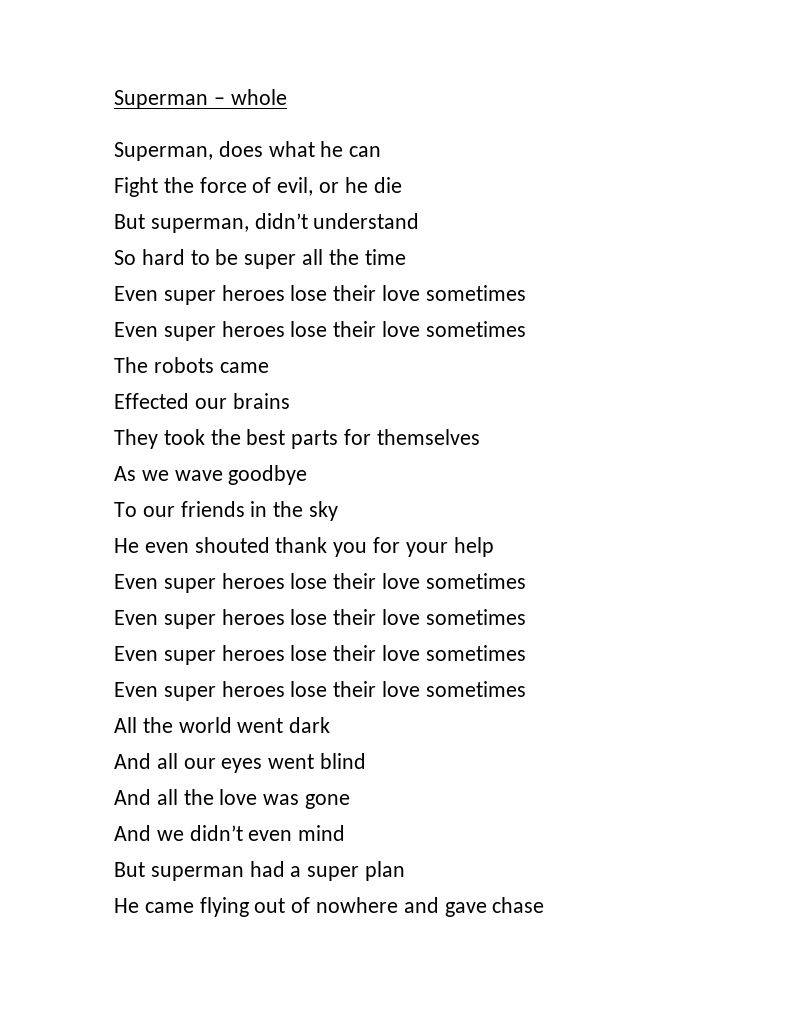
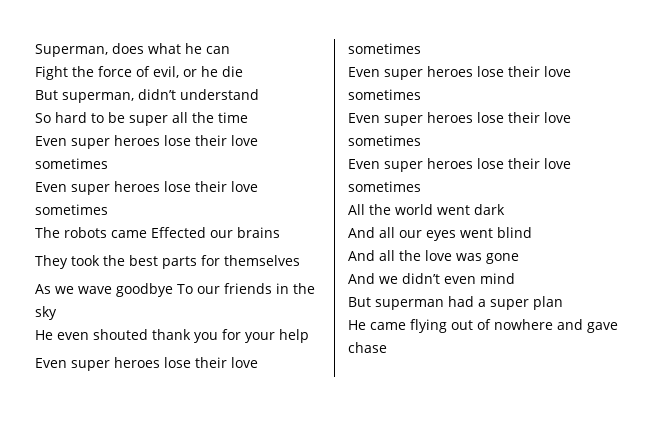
- Superman – whole
- The robots came
- Effected our brains
+ The robots came Effected our brains
- As we wave goodbye
- To our friends in the sky
+ As we wave goodbye To our friends in the sky

